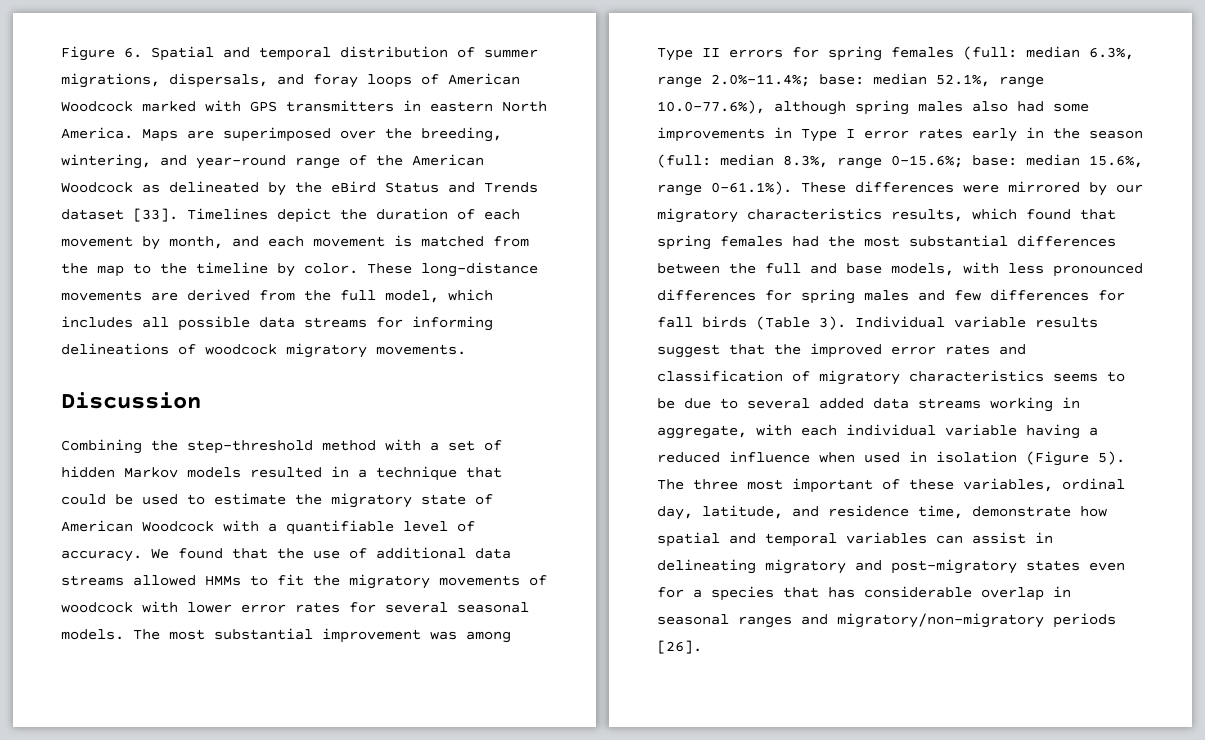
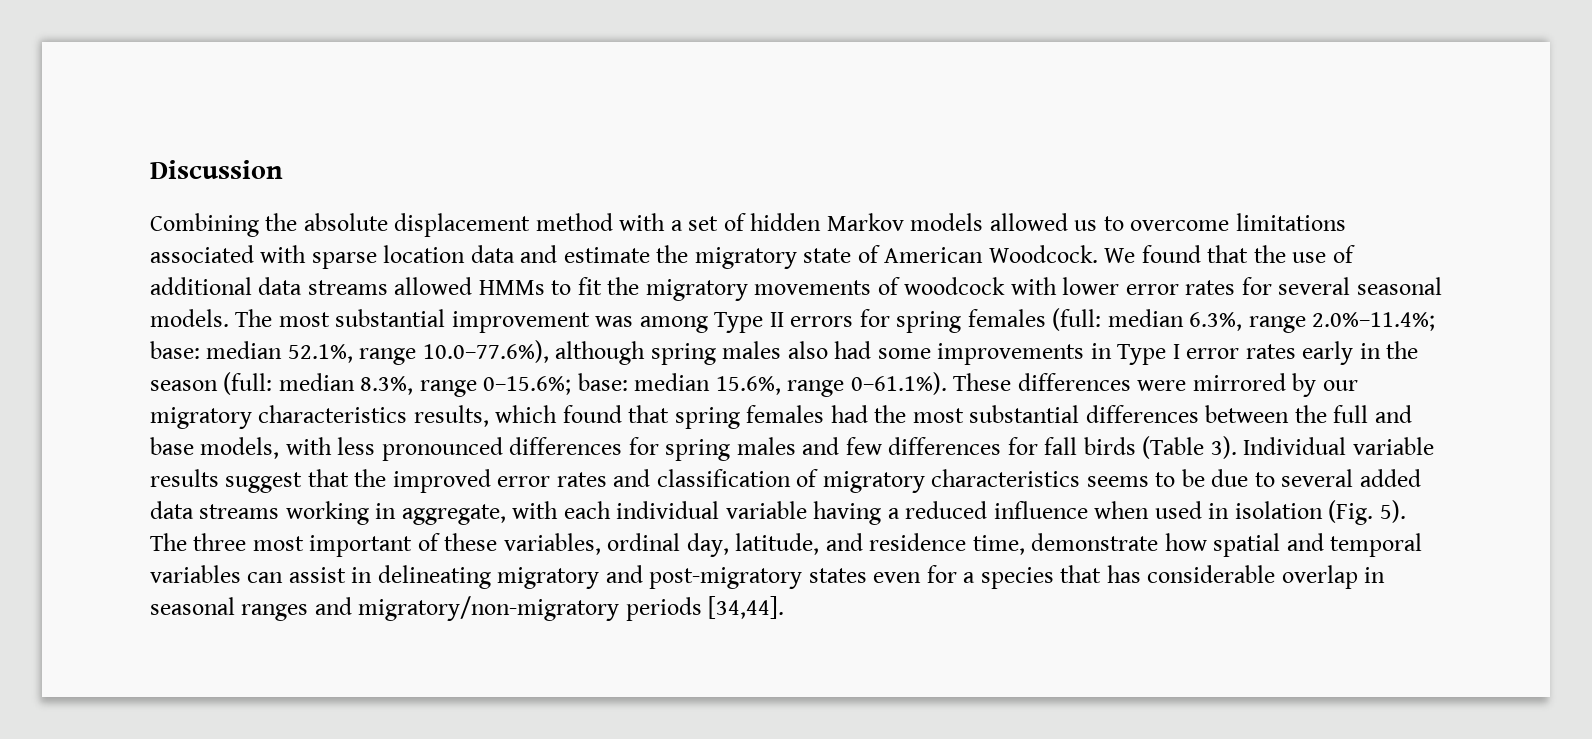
- Figure 6. Spatial and temporal distribution of summer migrations, dispersals, and foray loops of American Woodcock marked with GPS transmitters in eastern North America. Maps are superimposed over the breeding, wintering, and year-round range of the American Woodcock as delineated by the eBird Status and Trends dataset [33]. Timelines depict the duration of each movement by month, and each movement is matched from the map to the timeline by color. These long-distance movements are derived from the full model, which includes all possible data streams for informing delineations of woodcock migratory movements.
- Combining the step-threshold method with a set of hidden Markov models resulted in a technique that could be used to estimate the migratory state of American Woodcock with a quantifiable level of accuracy.
+ Combining the absolute displacement method with a set of hidden Markov models allowed us to overcome limitations associated with sparse location data and estimate the migratory state of American Woodcock.
- Individual variable results suggest that the improved error rates and classification of migratory characteristics seems to be due to several added data streams working in aggregate, with each individual variable having a reduced influence when used in isolation (Figure 5).
+ Individual variable results suggest that the improved error rates and classification of migratory characteristics seems to be due to several added data streams working in aggregate, with each individual variable having a reduced influence when used in isolation (Fig. 5).
- The three most important of these variables, ordinal day, latitude, and residence time, demonstrate how spatial and temporal variables can assist in delineating migratory and post-migratory states even for a species that has considerable overlap in seasonal ranges and migratory/non-migratory periods [26].
+ The three most important of these variables, ordinal day, latitude, and residence time, demonstrate how spatial and temporal variables can assist in delineating migratory and post-migratory states even for a species that has considerable overlap in seasonal ranges and migratory/non-migratory periods [34,44].

